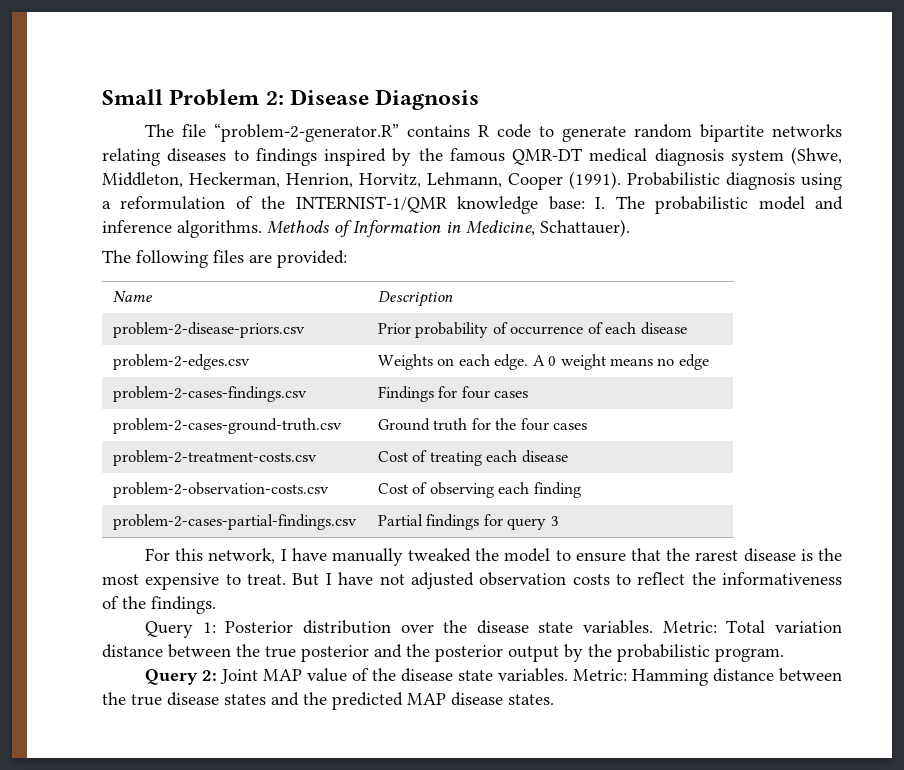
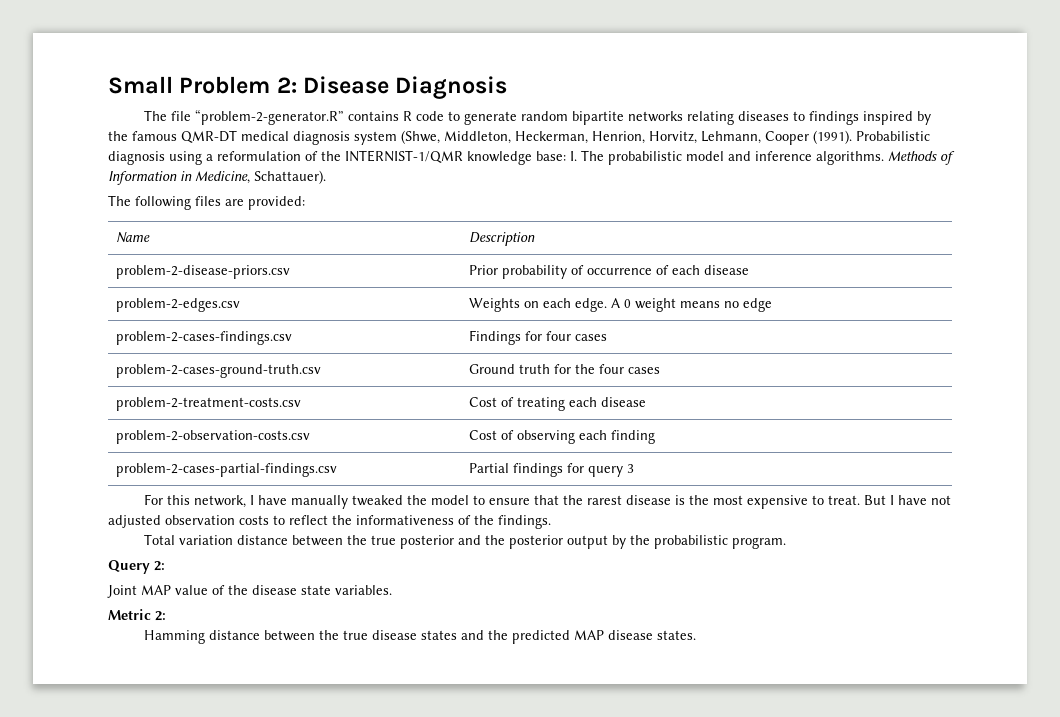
- Query 1: Posterior distribution over the disease state variables. Metric: Total variation distance between the true posterior and the posterior output by the probabilistic program.
+ Total variation distance between the true posterior and the posterior output by the probabilistic program.
- Query 2: Joint MAP value of the disease state variables. Metric: Hamming distance between the true disease states and the predicted MAP disease states.
+ Query 2:
+ Joint MAP value of the disease state variables.
+ Metric 2:
+ Hamming distance between the true disease states and the predicted MAP disease states.

